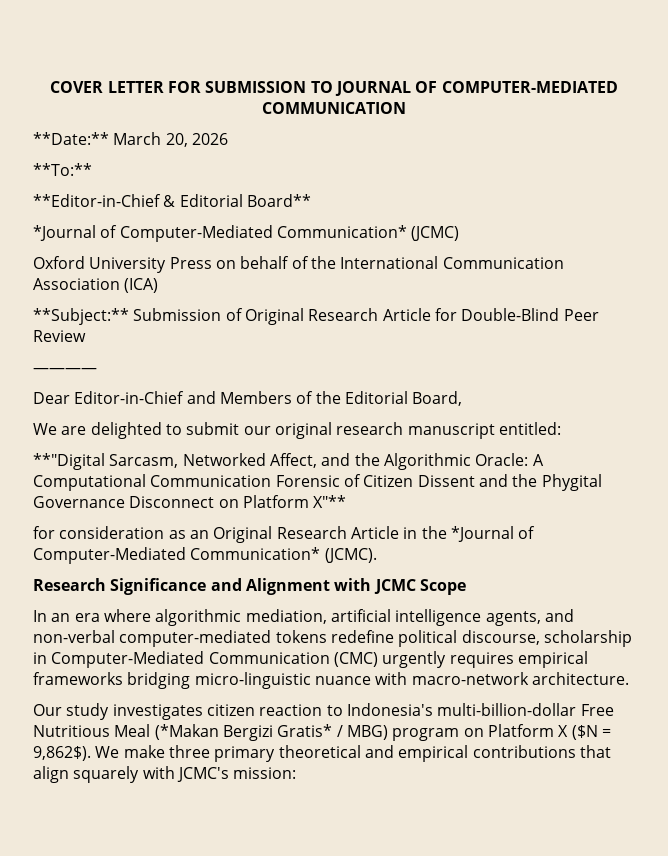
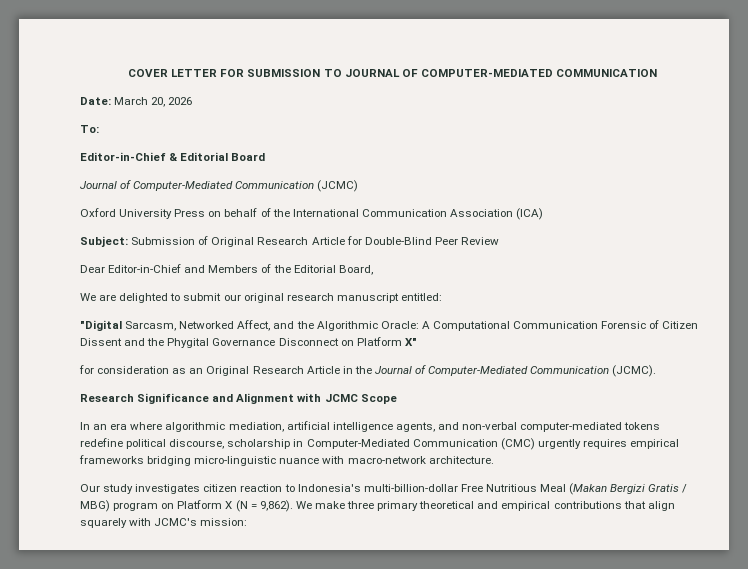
- **Date:** March 20, 2026
+ Date: March 20, 2026
- **To:**
- **Editor-in-Chief & Editorial Board**
- *Journal of Computer-Mediated Communication* (JCMC)
+ To:
+ Editor-in-Chief & Editorial Board
+ Journal of Computer-Mediated Communication (JCMC)
- **Subject:** Submission of Original Research Article for Double-Blind Peer Review
+ Subject: Submission of Original Research Article for Double-Blind Peer Review
- ――――
- **"Digital Sarcasm, Networked Affect, and the Algorithmic Oracle: A Computational Communication Forensic of Citizen Dissent and the Phygital Governance Disconnect on Platform X"**
+ "Digital Sarcasm, Networked Affect, and the Algorithmic Oracle: A Computational Communication Forensic of Citizen Dissent and the Phygital Governance Disconnect on Platform X"
- for consideration as an Original Research Article in the *Journal of Computer-Mediated Communication* (JCMC).
+ for consideration as an Original Research Article in the Journal of Computer-Mediated Communication (JCMC).
- Our study investigates citizen reaction to Indonesia's multi-billion-dollar Free Nutritious Meal (*Makan Bergizi Gratis* / MBG) program on Platform X ($N = 9,862$).
+ Our study investigates citizen reaction to Indonesia's multi-billion-dollar Free Nutritious Meal (Makan Bergizi Gratis / MBG) program on Platform X (N = 9,862).

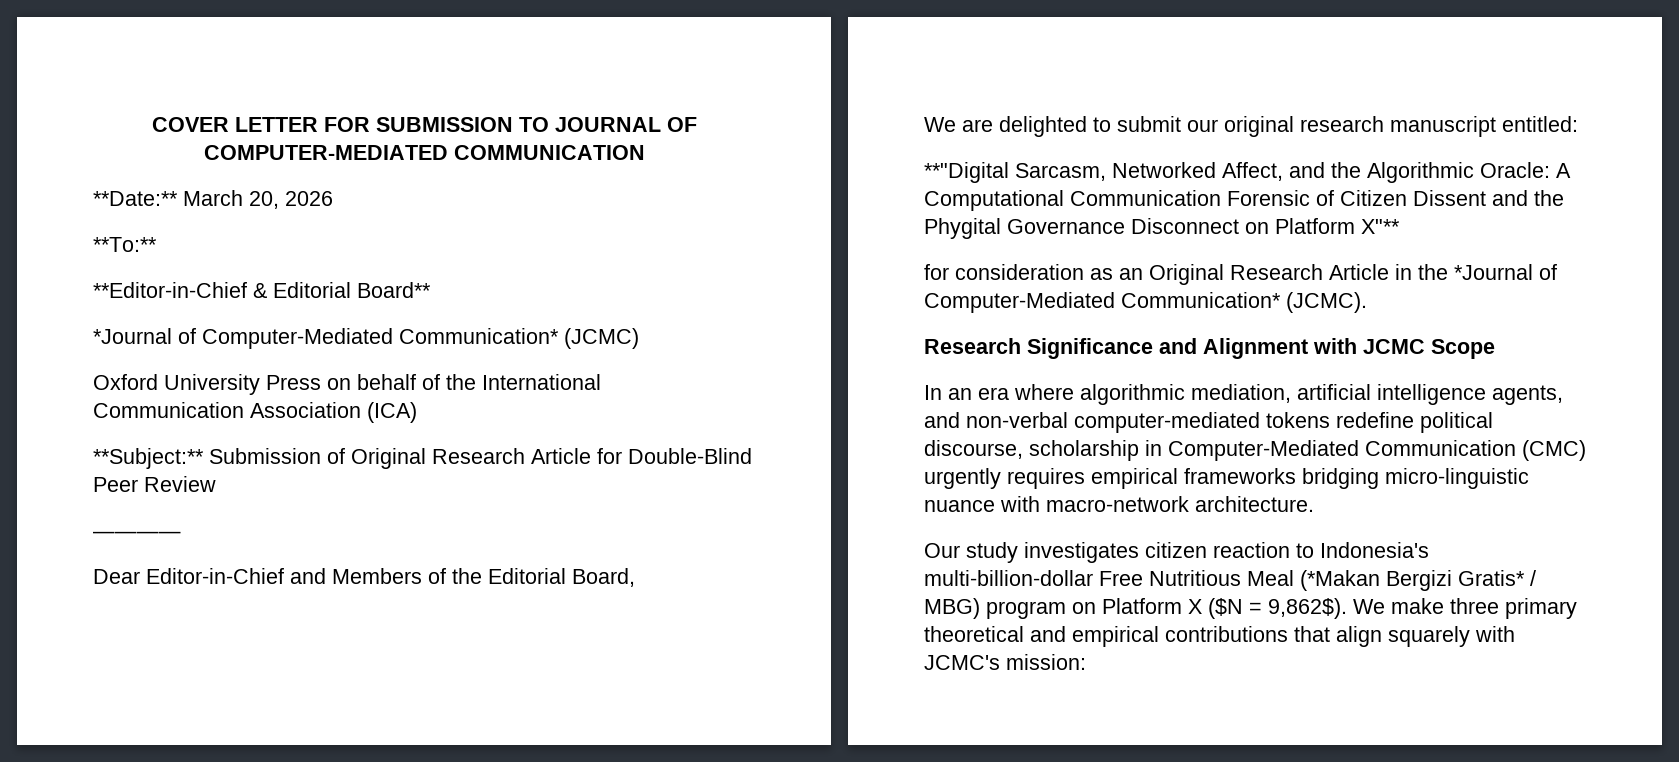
- Date: March 20, 2026
+ **Date:** March 20, 2026
- To:
- Editor-in-Chief & Editorial Board
- Journal of Computer-Mediated Communication (JCMC)
+ **To:**
+ **Editor-in-Chief & Editorial Board**
+ *Journal of Computer-Mediated Communication* (JCMC)
- Subject: Submission of Original Research Article for Double-Blind Peer Review
+ **Subject:** Submission of Original Research Article for Double-Blind Peer Review
+ ――――
- "Digital Sarcasm, Networked Affect, and the Algorithmic Oracle: A Computational Communication Forensic of Citizen Dissent and the Phygital Governance Disconnect on Platform X"
+ **"Digital Sarcasm, Networked Affect, and the Algorithmic Oracle: A Computational Communication Forensic of Citizen Dissent and the Phygital Governance Disconnect on Platform X"**
- for consideration as an Original Research Article in the Journal of Computer-Mediated Communication (JCMC).
+ for consideration as an Original Research Article in the *Journal of Computer-Mediated Communication* (JCMC).
- Our study investigates citizen reaction to Indonesia's multi-billion-dollar Free Nutritious Meal (Makan Bergizi Gratis / MBG) program on Platform X (N = 9,862).
+ Our study investigates citizen reaction to Indonesia's multi-billion-dollar Free Nutritious Meal (*Makan Bergizi Gratis* / MBG) program on Platform X ($N = 9,862$).

